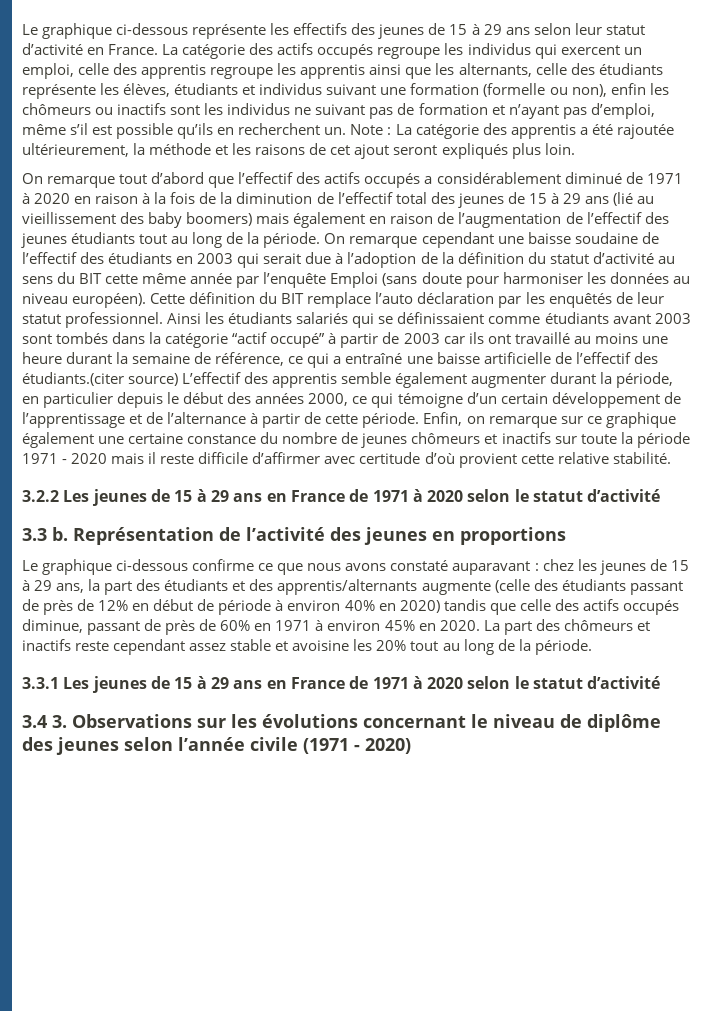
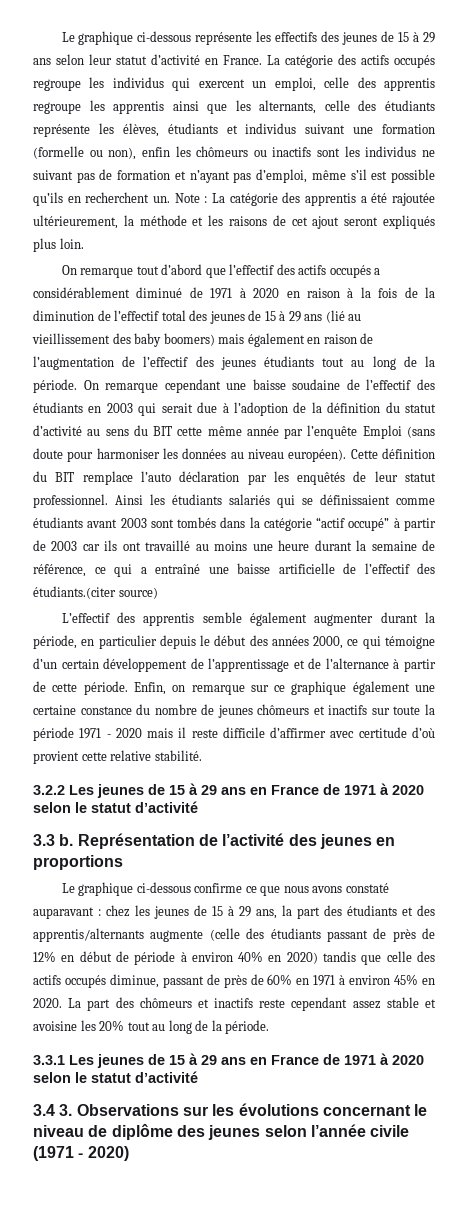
- Ainsi les étudiants salariés qui se définissaient comme étudiants avant 2003 sont tombés dans la catégorie “actif occupé” à partir de 2003 car ils ont travaillé au moins une heure durant la semaine de référence, ce qui a entraîné une baisse artificielle de l’effectif des étudiants.(citer source) L’effectif des apprentis semble également augmenter durant la période, en particulier depuis le début des années 2000, ce qui témoigne d’un certain développement de l’apprentissage et de l’alternance à partir de cette période.
+ Ainsi les étudiants salariés qui se définissaient comme étudiants avant 2003 sont tombés dans la catégorie “actif occupé” à partir de 2003 car ils ont travaillé au moins une heure durant la semaine de référence, ce qui a entraîné une baisse artificielle de l’effectif des étudiants.(citer source)
+ L’effectif des apprentis semble également augmenter durant la période, en particulier depuis le début des années 2000, ce qui témoigne d’un certain développement de l’apprentissage et de l’alternance à partir de cette période.

